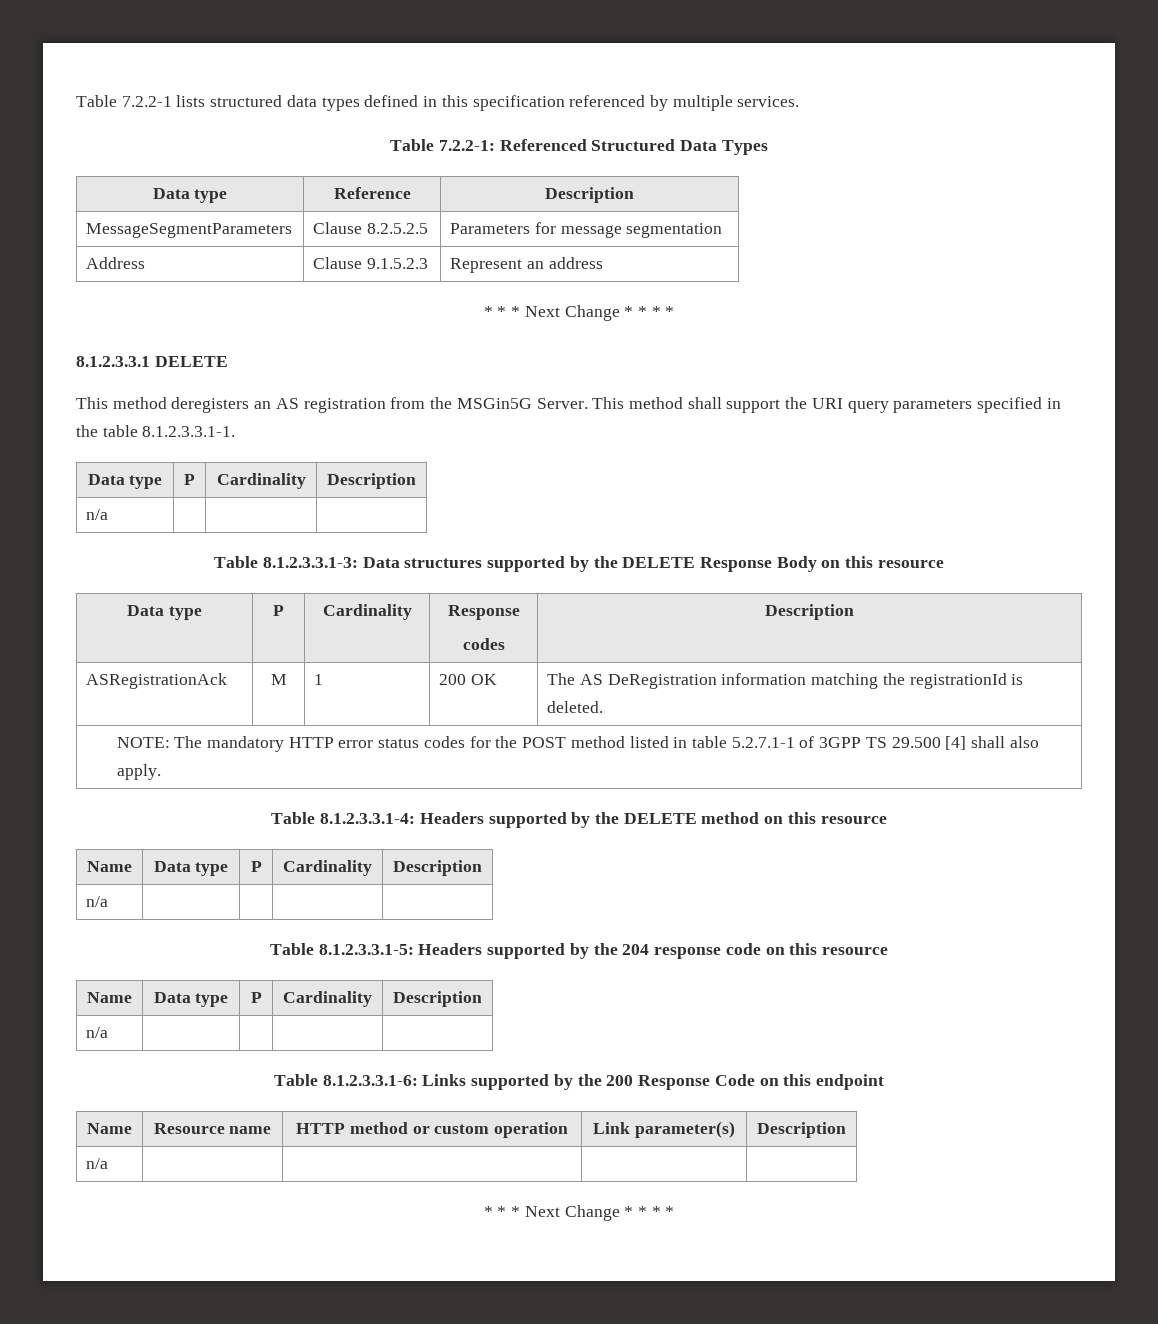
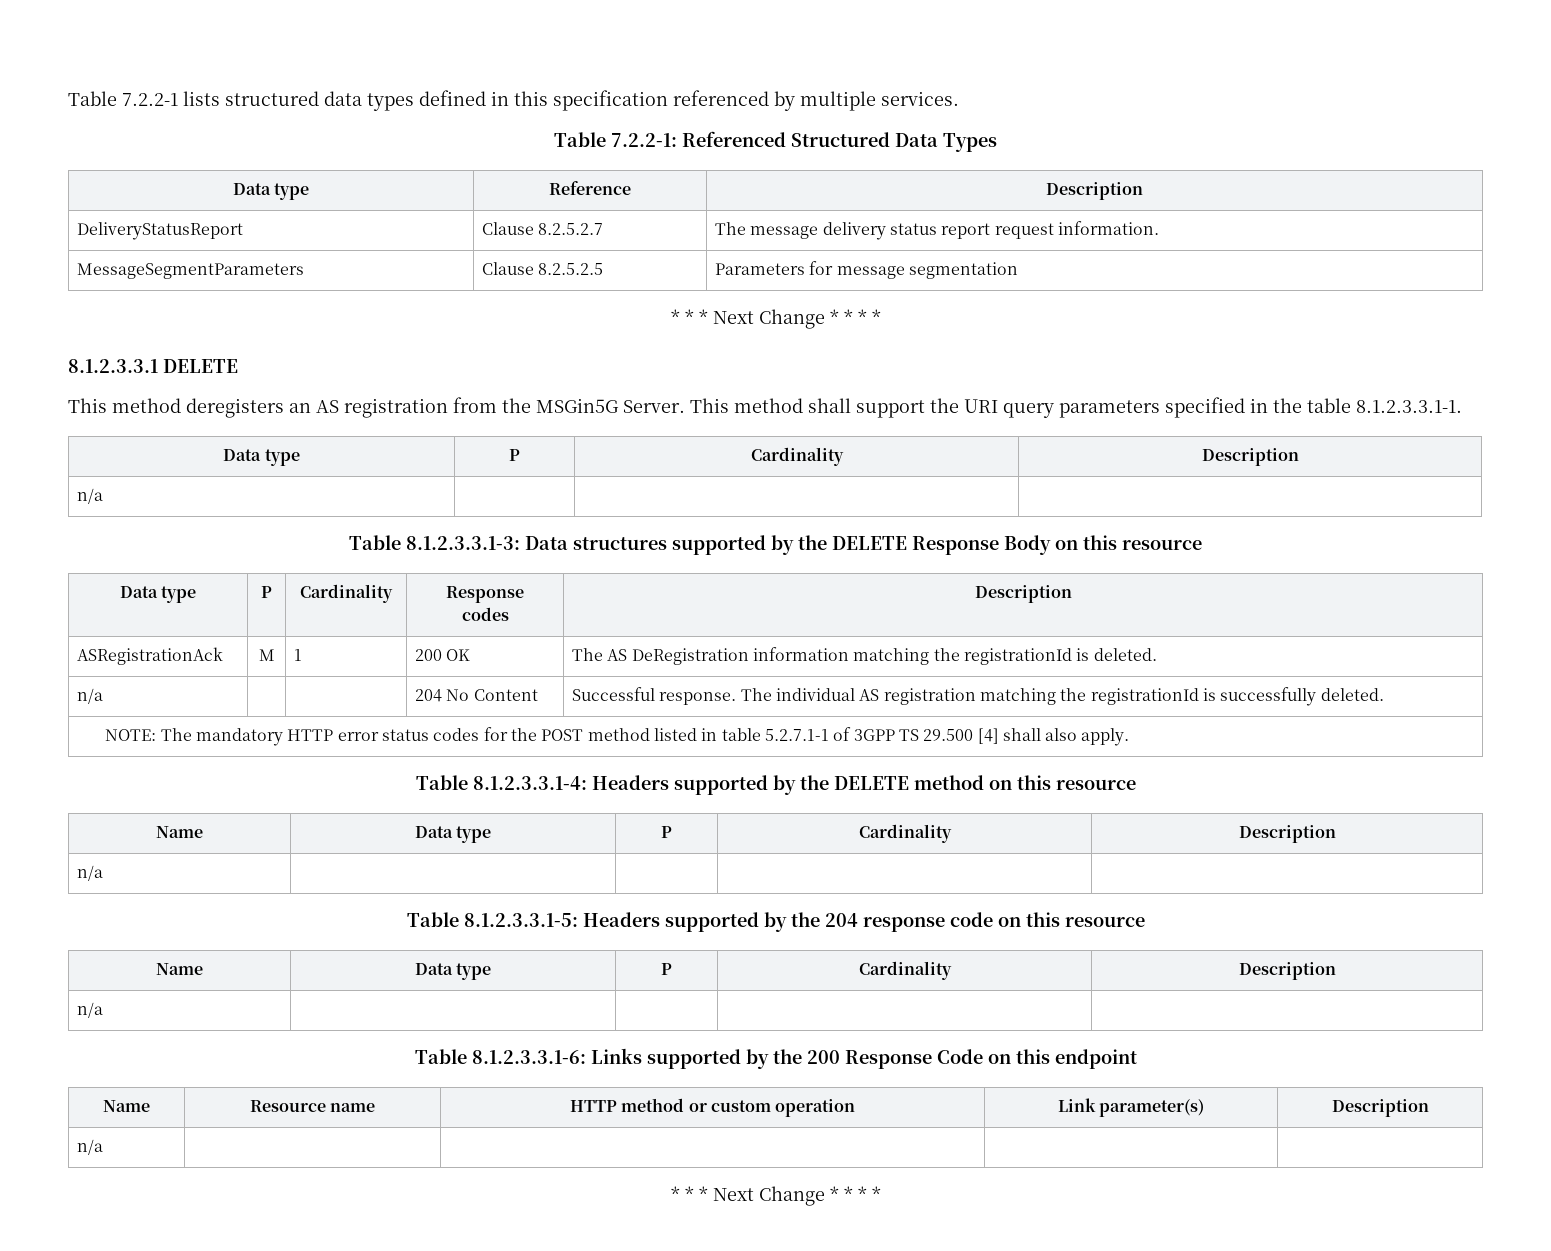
+ DeliveryStatusReport | Clause 8.2.5.2.7 | The message delivery status report request information.
- Address | Clause 9.1.5.2.3 | Represent an address
+ n/a | | | 204 No Content | Successful response. The individual AS registration matching the registrationId is successfully deleted.

